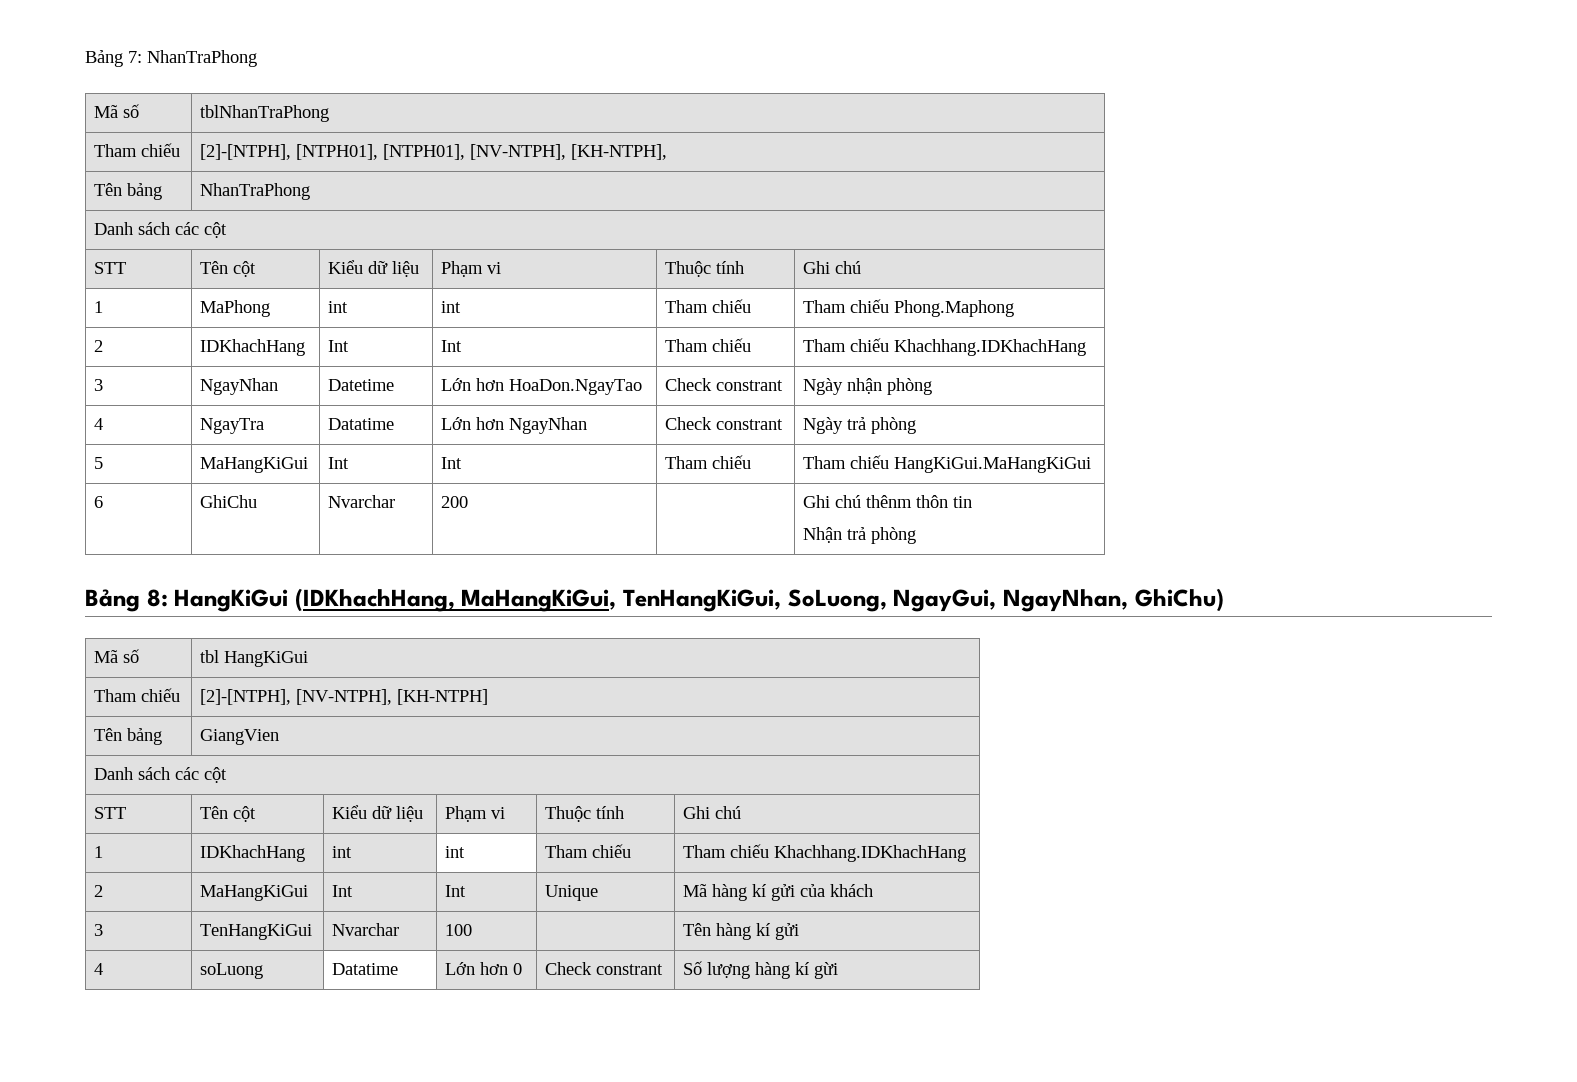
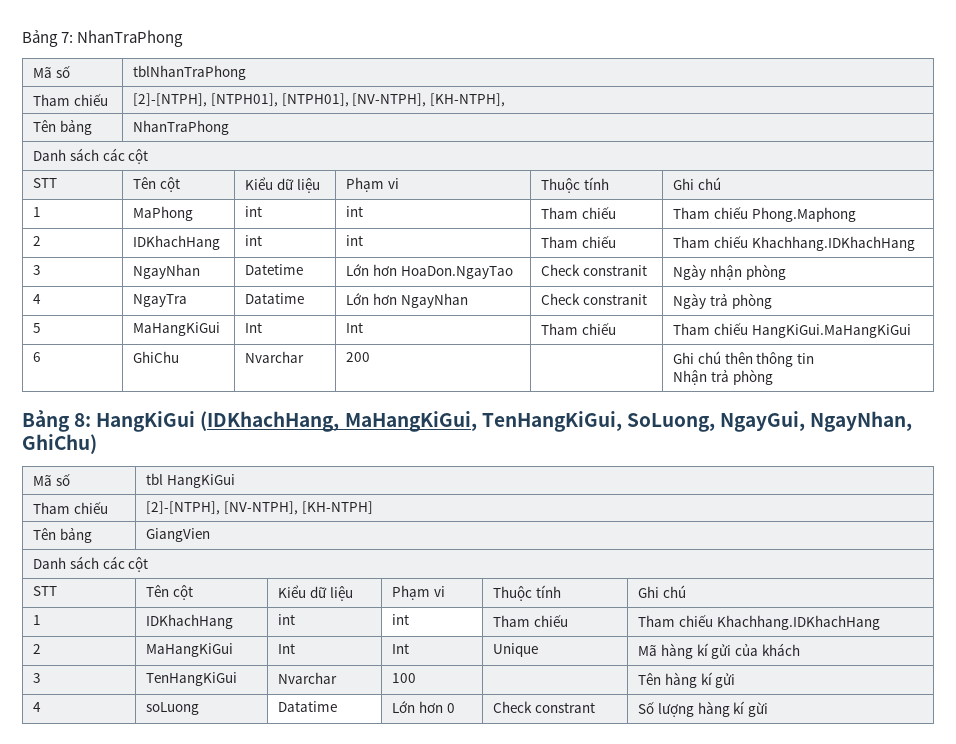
- 2 | IDKhachHang | Int | Int | Tham chiếu | Tham chiếu Khachhang.IDKhachHang
+ 2 | IDKhachHang | int | int | Tham chiếu | Tham chiếu Khachhang.IDKhachHang
- 3 | NgayNhan | Datetime | Lớn hơn HoaDon.NgayTao | Check constrant | Ngày nhận phòng
+ 3 | NgayNhan | Datetime | Lớn hơn HoaDon.NgayTao | Check constranit | Ngày nhận phòng
- 4 | NgayTra | Datatime | Lớn hơn NgayNhan | Check constrant | Ngày trả phòng
+ 4 | NgayTra | Datatime | Lớn hơn NgayNhan | Check constranit | Ngày trả phòng
- 6 | GhiChu | Nvarchar | 200 | | Ghi chú thênm thôn tin
+ 6 | GhiChu | Nvarchar | 200 | | Ghi chú thên thông tin

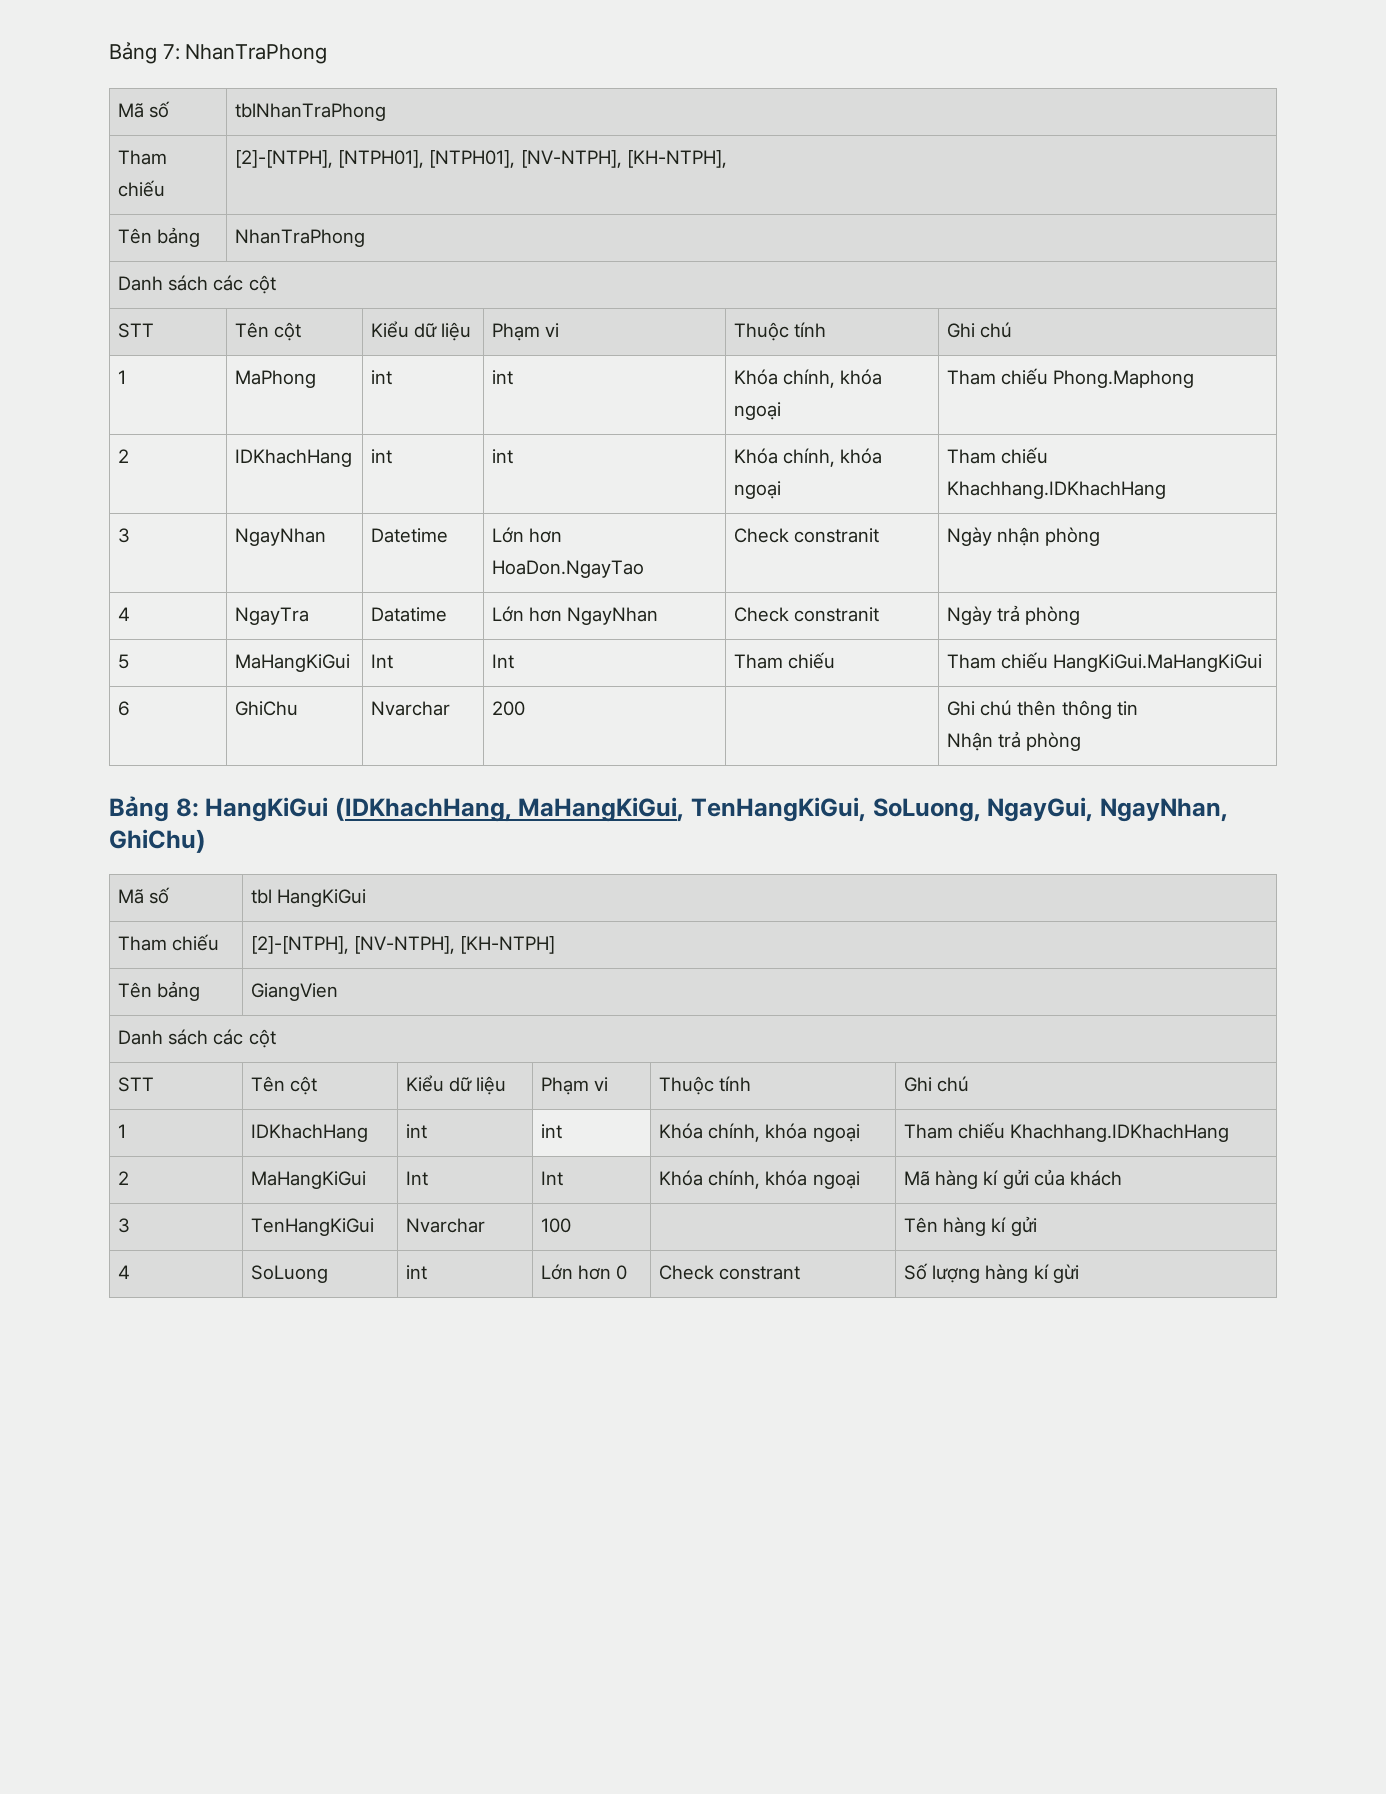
- 1 | MaPhong | int | int | Tham chiếu | Tham chiếu Phong.Maphong
+ 1 | MaPhong | int | int | Khóa chính, khóa ngoại | Tham chiếu Phong.Maphong
- 2 | IDKhachHang | int | int | Tham chiếu | Tham chiếu Khachhang.IDKhachHang
+ 2 | IDKhachHang | int | int | Khóa chính, khóa ngoại | Tham chiếu Khachhang.IDKhachHang
- 1 | IDKhachHang | int | int | Tham chiếu | Tham chiếu Khachhang.IDKhachHang
+ 1 | IDKhachHang | int | int | Khóa chính, khóa ngoại | Tham chiếu Khachhang.IDKhachHang
- 2 | MaHangKiGui | Int | Int | Unique | Mã hàng kí gửi của khách
+ 2 | MaHangKiGui | Int | Int | Khóa chính, khóa ngoại | Mã hàng kí gửi của khách
- 4 | soLuong | Datatime | Lớn hơn 0 | Check constrant | Số lượng hàng kí gừi
+ 4 | SoLuong | int | Lớn hơn 0 | Check constrant | Số lượng hàng kí gừi

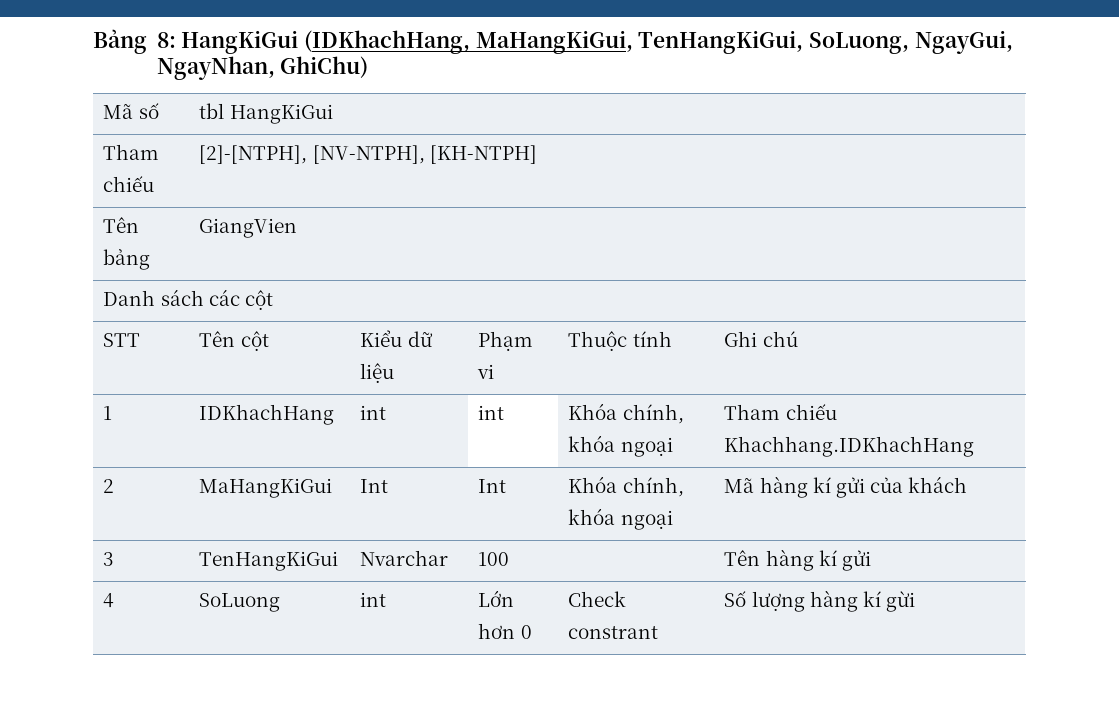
- Bảng 7: NhanTraPhong
- Mã số | tblNhanTraPhong
- Tham chiếu | [2]-[NTPH], [NTPH01], [NTPH01], [NV-NTPH], [KH-NTPH],
- Tên bảng | NhanTraPhong
- Danh sách các cột
- STT | Tên cột | Kiểu dữ liệu | Phạm vi | Thuộc tính | Ghi chú
- 1 | MaPhong | int | int | Khóa chính, khóa ngoại | Tham chiếu Phong.Maphong
- 2 | IDKhachHang | int | int | Khóa chính, khóa ngoại | Tham chiếu Khachhang.IDKhachHang
- 3 | NgayNhan | Datetime | Lớn hơn HoaDon.NgayTao | Check constranit | Ngày nhận phòng
- 4 | NgayTra | Datatime | Lớn hơn NgayNhan | Check constranit | Ngày trả phòng
- 5 | MaHangKiGui | Int | Int | Tham chiếu | Tham chiếu HangKiGui.MaHangKiGui
- 6 | GhiChu | Nvarchar | 200 | | Ghi chú thên thông tin
- Nhận trả phòng

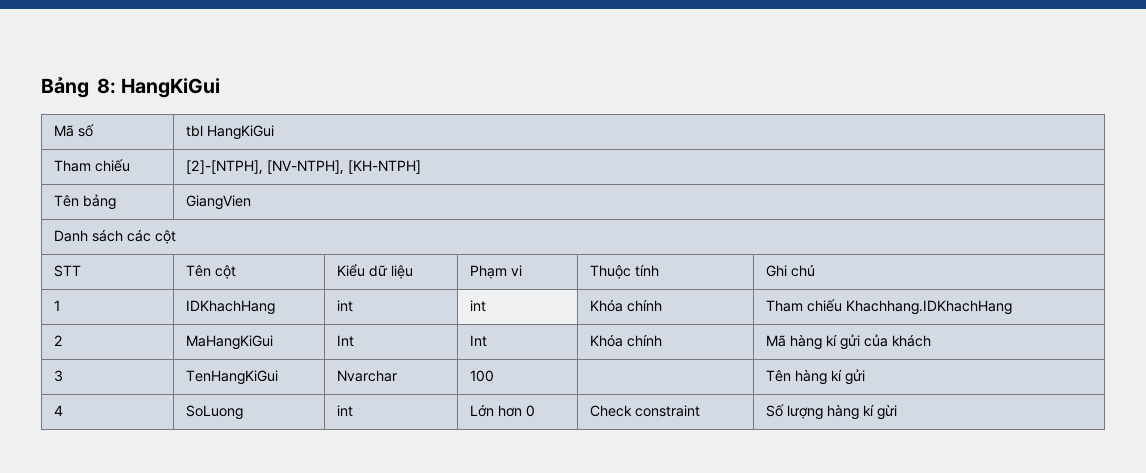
- Bảng 8: HangKiGui (IDKhachHang, MaHangKiGui, TenHangKiGui, SoLuong, NgayGui, NgayNhan, GhiChu)
+ Bảng 8: HangKiGui
- 1 | IDKhachHang | int | int | Khóa chính, khóa ngoại | Tham chiếu Khachhang.IDKhachHang
+ 1 | IDKhachHang | int | int | Khóa chính | Tham chiếu Khachhang.IDKhachHang
- 2 | MaHangKiGui | Int | Int | Khóa chính, khóa ngoại | Mã hàng kí gửi của khách
+ 2 | MaHangKiGui | Int | Int | Khóa chính | Mã hàng kí gửi của khách
- 4 | SoLuong | int | Lớn hơn 0 | Check constrant | Số lượng hàng kí gừi
+ 4 | SoLuong | int | Lớn hơn 0 | Check constraint | Số lượng hàng kí gừi

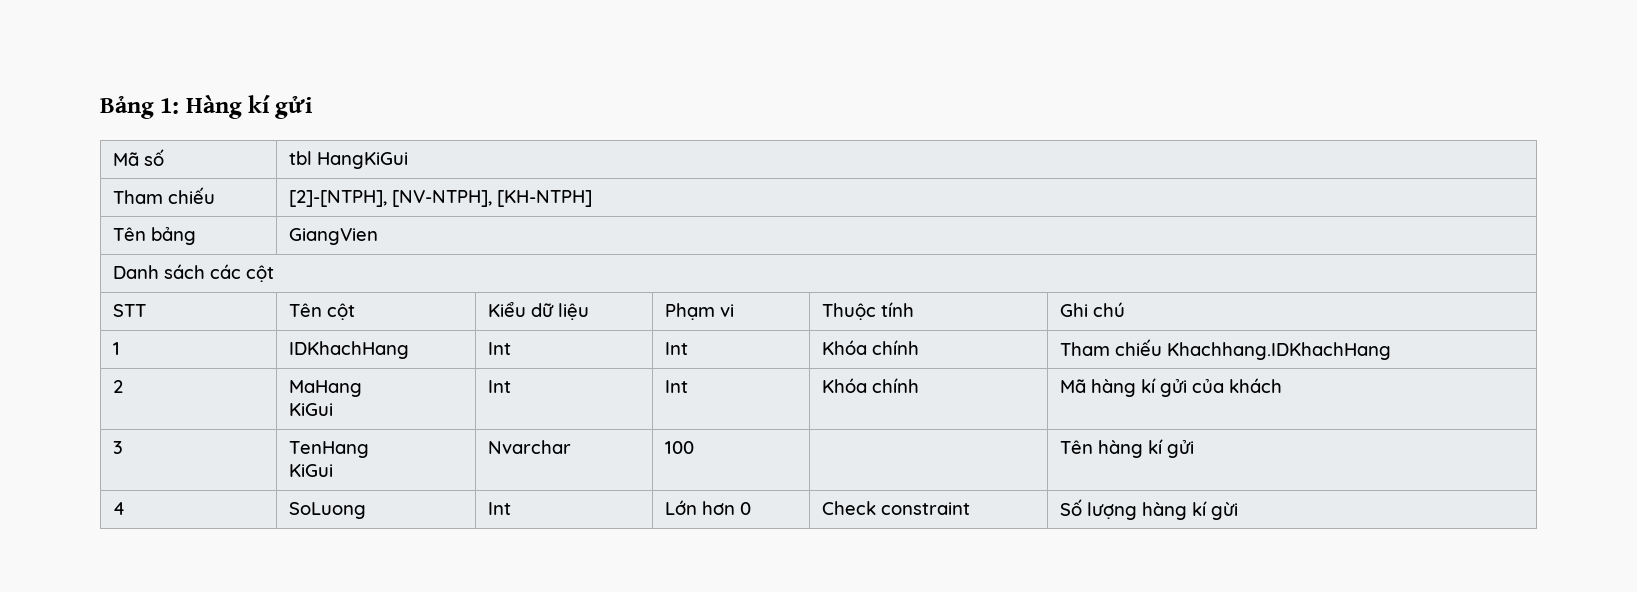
- Bảng 8: HangKiGui
+ Bảng 1: Hàng kí gửi
- 1 | IDKhachHang | int | int | Khóa chính | Tham chiếu Khachhang.IDKhachHang
+ 1 | IDKhachHang | Int | Int | Khóa chính | Tham chiếu Khachhang.IDKhachHang
- 2 | MaHangKiGui | Int | Int | Khóa chính | Mã hàng kí gửi của khách
+ 2 | MaHang
+ KiGui | Int | Int | Khóa chính | Mã hàng kí gửi của khách
- 3 | TenHangKiGui | Nvarchar | 100 | | Tên hàng kí gửi
+ 3 | TenHang
+ KiGui | Nvarchar | 100 | | Tên hàng kí gửi
- 4 | SoLuong | int | Lớn hơn 0 | Check constraint | Số lượng hàng kí gừi
+ 4 | SoLuong | Int | Lớn hơn 0 | Check constraint | Số lượng hàng kí gừi

